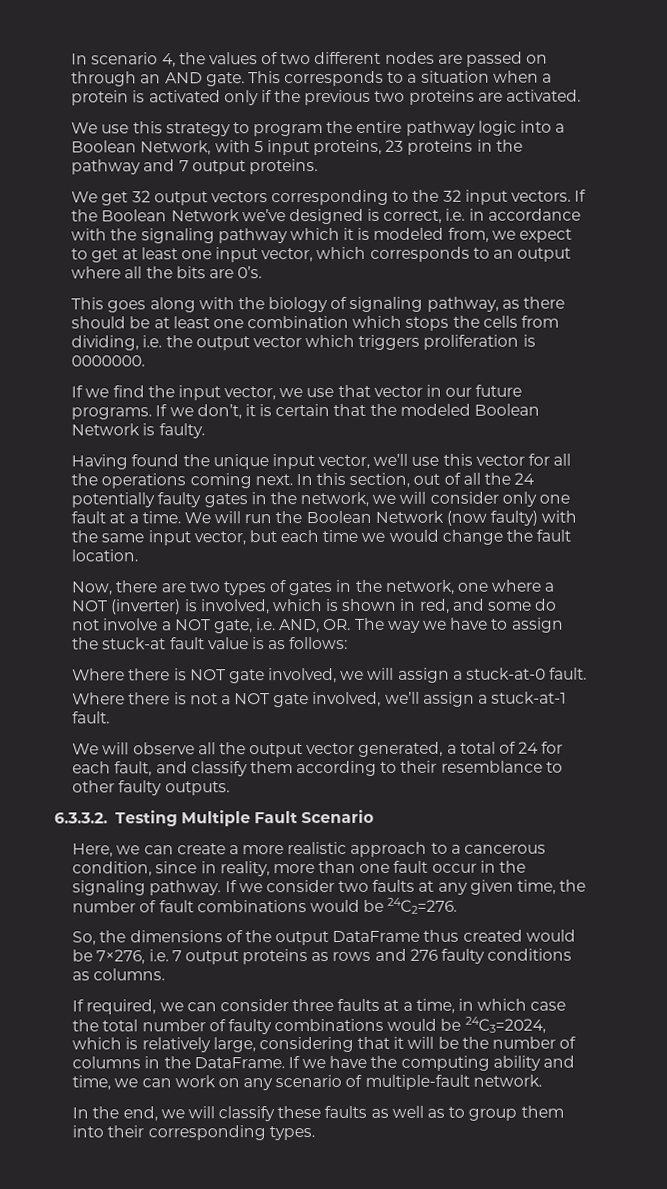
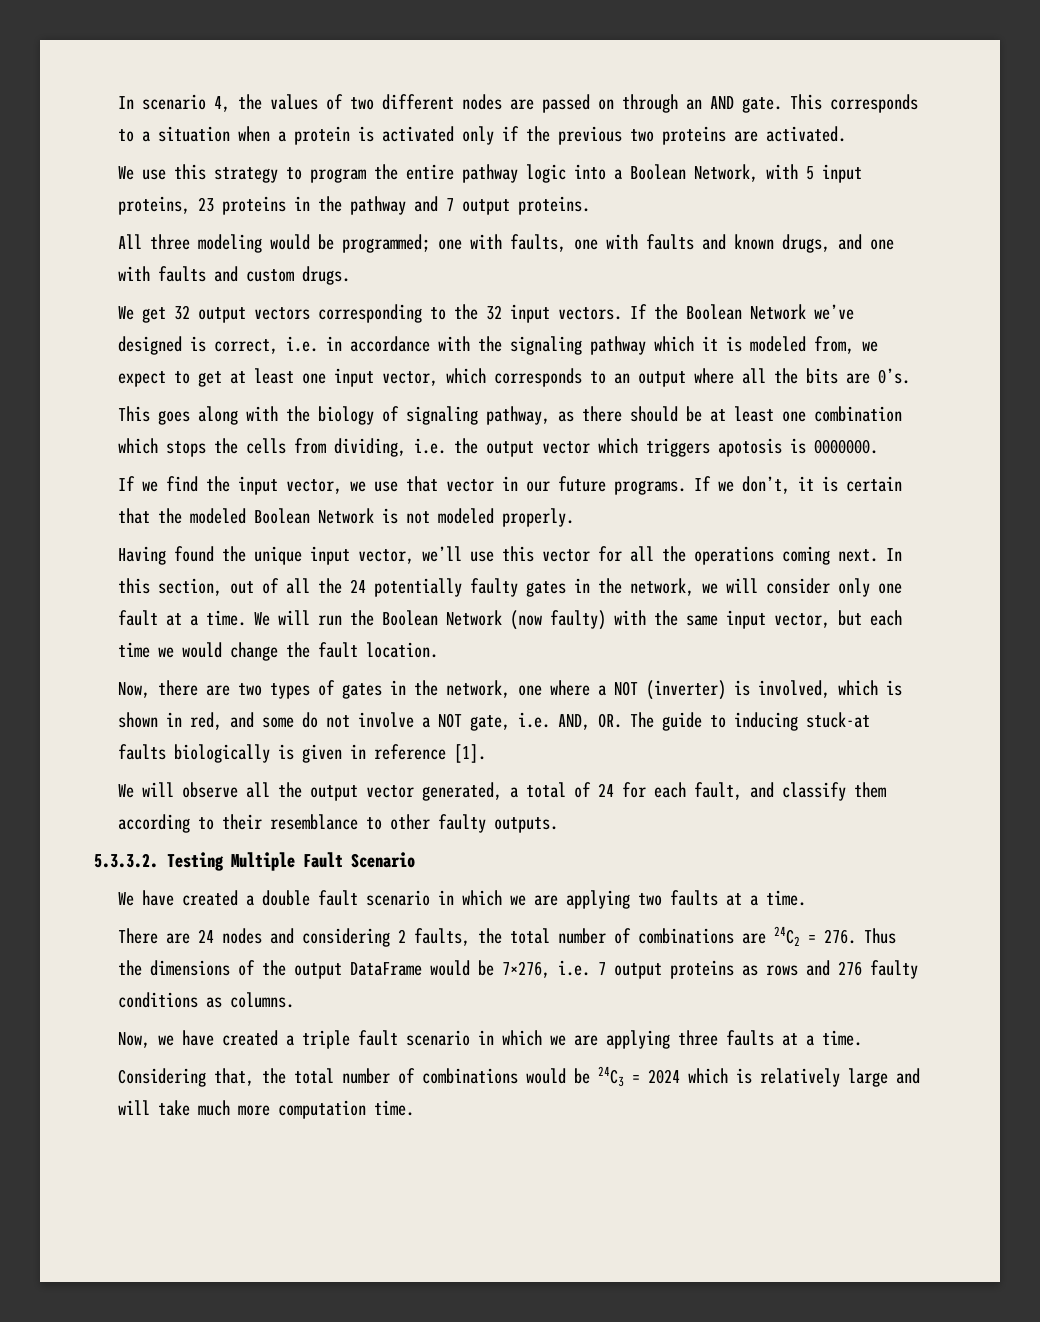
+ All three modeling would be programmed; one with faults, one with faults and known drugs, and one with faults and custom drugs.
- This goes along with the biology of signaling pathway, as there should be at least one combination which stops the cells from dividing, i.e. the output vector which triggers proliferation is 0000000.
+ This goes along with the biology of signaling pathway, as there should be at least one combination which stops the cells from dividing, i.e. the output vector which triggers apotosis is 0000000.
- If we don’t, it is certain that the modeled Boolean Network is faulty.
+ If we don’t, it is certain that the modeled Boolean Network is not modeled properly.
- Now, there are two types of gates in the network, one where a NOT (inverter) is involved, which is shown in red, and some do not involve a NOT gate, i.e. AND, OR. The way we have to assign the stuck-at fault value is as follows:
- Where there is NOT gate involved, we will assign a stuck-at-0 fault.
- Where there is not a NOT gate involved, we’ll assign a stuck-at-1 fault.
+ Now, there are two types of gates in the network, one where a NOT (inverter) is involved, which is shown in red, and some do not involve a NOT gate, i.e. AND, OR. The guide to inducing stuck-at faults biologically is given in reference [1].
- 6.3.3.2. Testing Multiple Fault Scenario
+ 5.3.3.2. Testing Multiple Fault Scenario
- Here, we can create a more realistic approach to a cancerous condition, since in reality, more than one fault occur in the signaling pathway. If we consider two faults at any given time, the number of fault combinations would be 24C2=276.
- So, the dimensions of the output DataFrame thus created would be 7×276, i.e. 7 output proteins as rows and 276 faulty conditions as columns.
+ We have created a double fault scenario in which we are applying two faults at a time.
+ There are 24 nodes and considering 2 faults, the total number of combinations are 24C2 = 276. Thus the dimensions of the output DataFrame would be 7×276, i.e. 7 output proteins as rows and 276 faulty conditions as columns.
- If required, we can consider three faults at a time, in which case the total number of faulty combinations would be 24C3=2024, which is relatively large, considering that it will be the number of columns in the DataFrame. If we have the computing ability and time, we can work on any scenario of multiple-fault network.
- In the end, we will classify these faults as well as to group them into their corresponding types.
+ Now, we have created a triple fault scenario in which we are applying three faults at a time.
+ Considering that, the total number of combinations would be 24C3 = 2024 which is relatively large and will take much more computation time.

